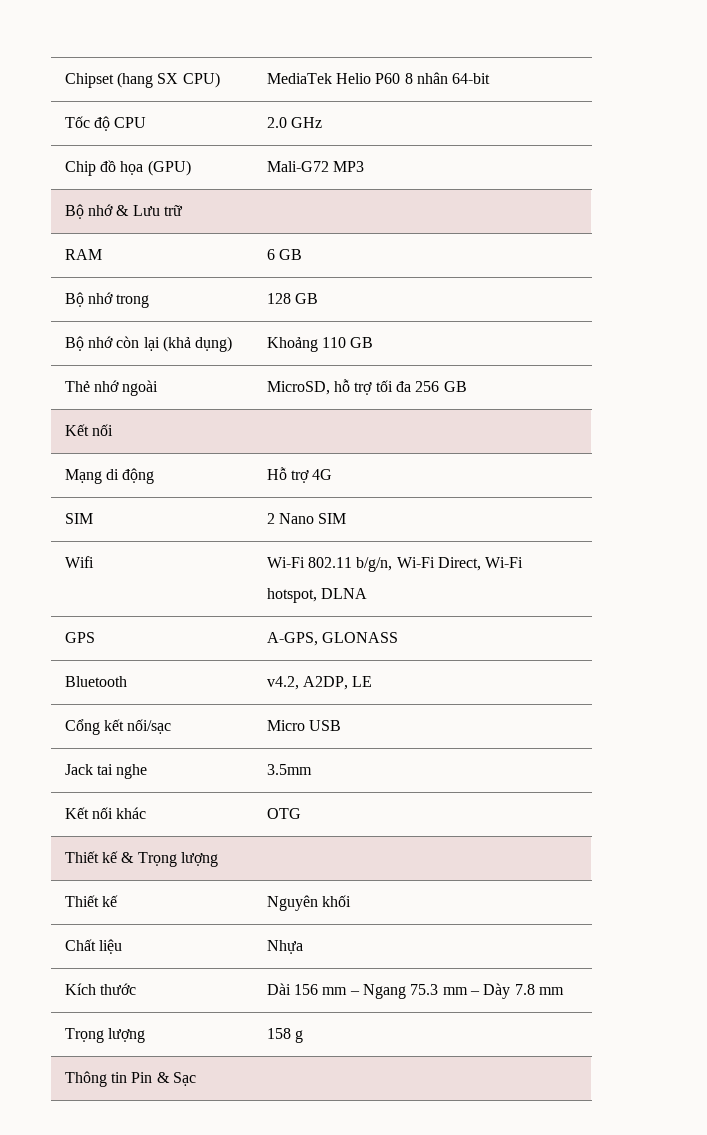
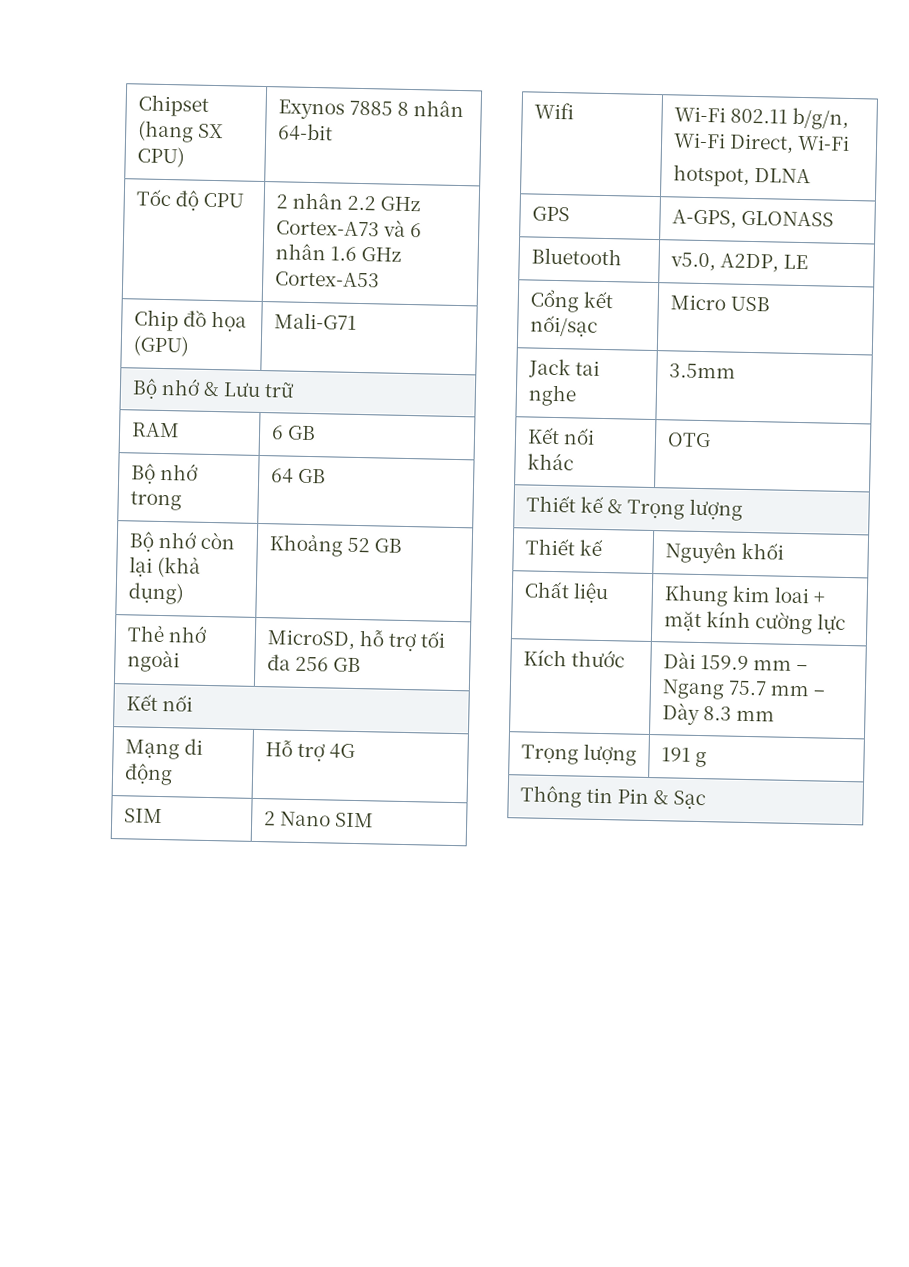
- Chipset (hang SX CPU) | MediaTek Helio P60 8 nhân 64-bit
+ Chipset (hang SX CPU) | Exynos 7885 8 nhân 64-bit
- Tốc độ CPU | 2.0 GHz
+ Tốc độ CPU | 2 nhân 2.2 GHz Cortex-A73 và 6 nhân 1.6 GHz Cortex-A53
- Chip đồ họa (GPU) | Mali-G72 MP3
+ Chip đồ họa (GPU) | Mali-G71
- Bộ nhớ trong | 128 GB
+ Bộ nhớ trong | 64 GB
- Bộ nhớ còn lại (khả dụng) | Khoảng 110 GB
+ Bộ nhớ còn lại (khả dụng) | Khoảng 52 GB
- Bluetooth | v4.2, A2DP, LE
+ Bluetooth | v5.0, A2DP, LE
- Chất liệu | Nhựa
+ Chất liệu | Khung kim loai + mặt kính cường lực
- Kích thước | Dài 156 mm – Ngang 75.3 mm – Dày 7.8 mm
+ Kích thước | Dài 159.9 mm – Ngang 75.7 mm – Dày 8.3 mm
- Trọng lượng | 158 g
+ Trọng lượng | 191 g

